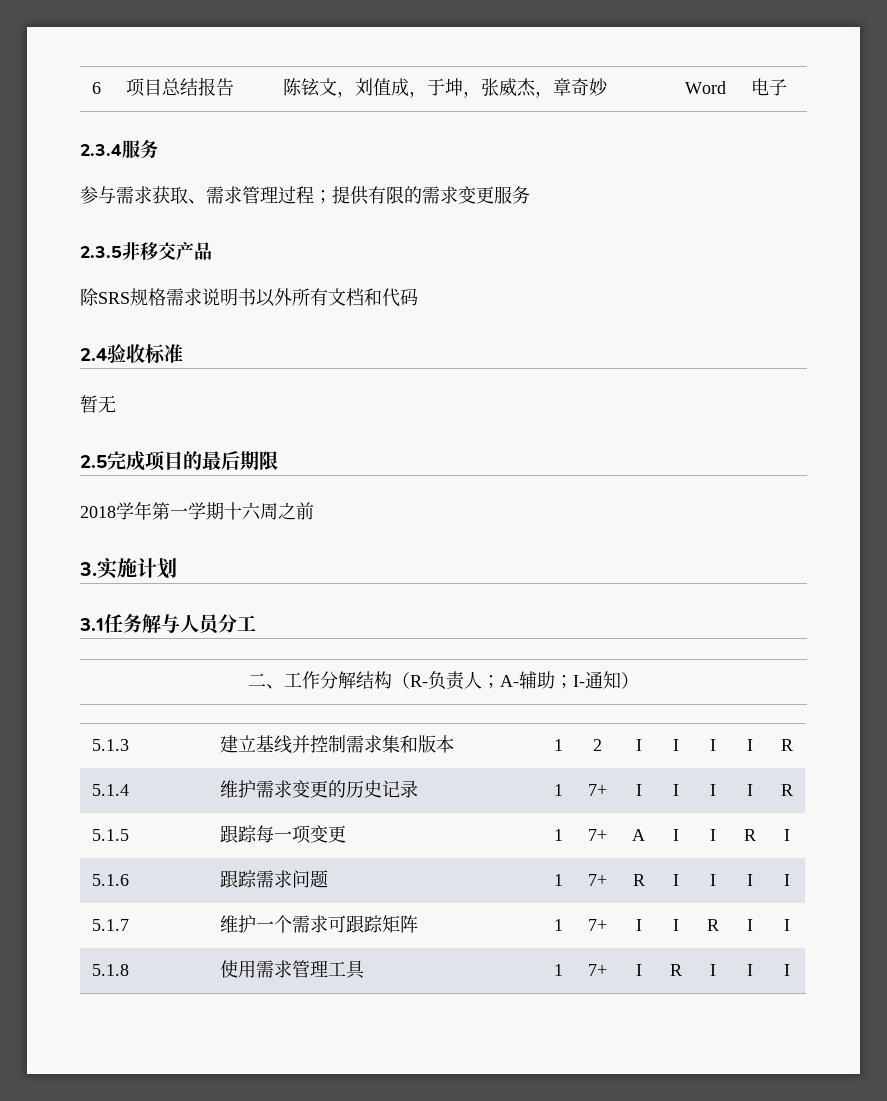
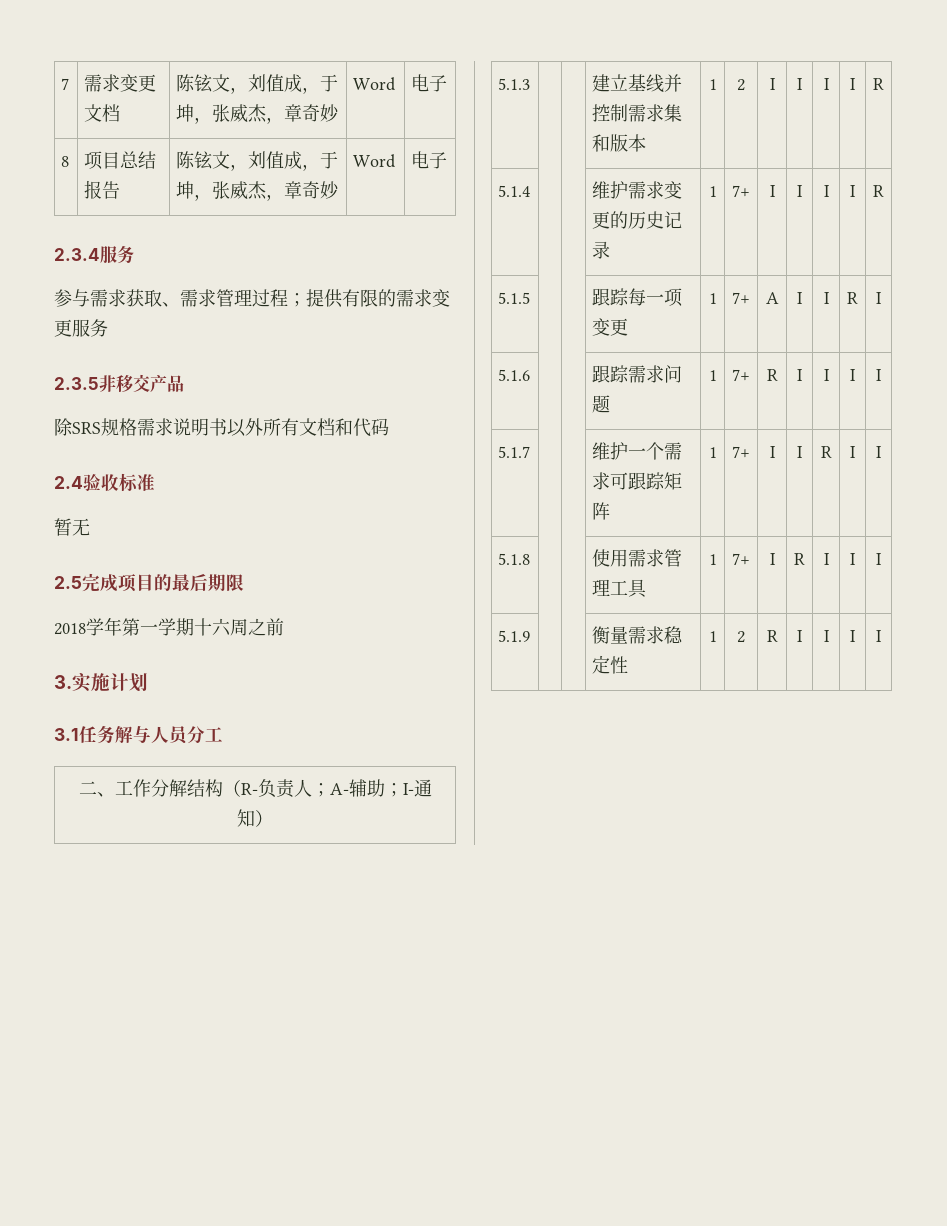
- 6 | 项目总结报告 | 陈铉文，刘值成，于坤，张威杰，章奇妙 | Word | 电子
+ 7 | 需求变更文档 | 陈铉文，刘值成，于坤，张威杰，章奇妙 | Word | 电子
+ 8 | 项目总结报告 | 陈铉文，刘值成，于坤，张威杰，章奇妙 | Word | 电子
+ 5.1.9 | | | 衡量需求稳定性 | 1 | 2 | R | I | I | I | I

